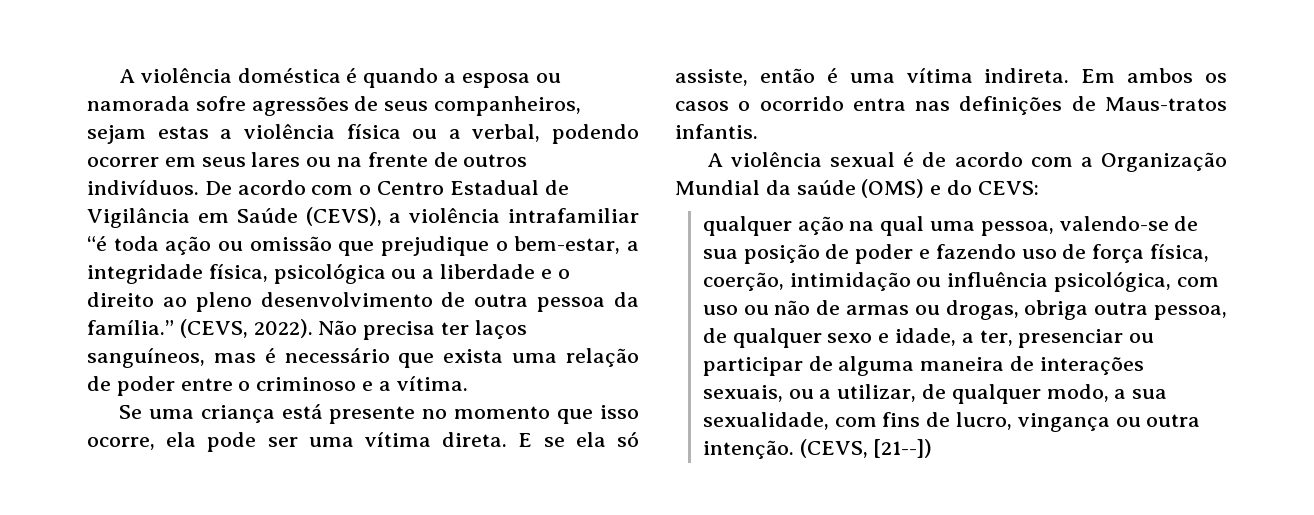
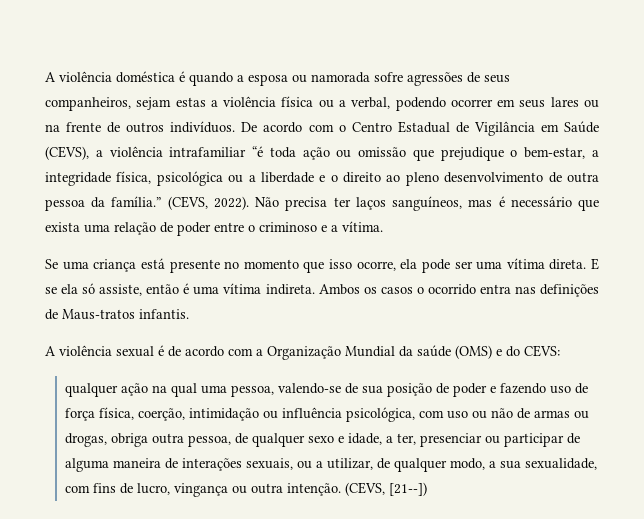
- Em ambos os casos o ocorrido entra nas definições de Maus-tratos infantis.
+ Ambos os casos o ocorrido entra nas definições de Maus-tratos infantis.

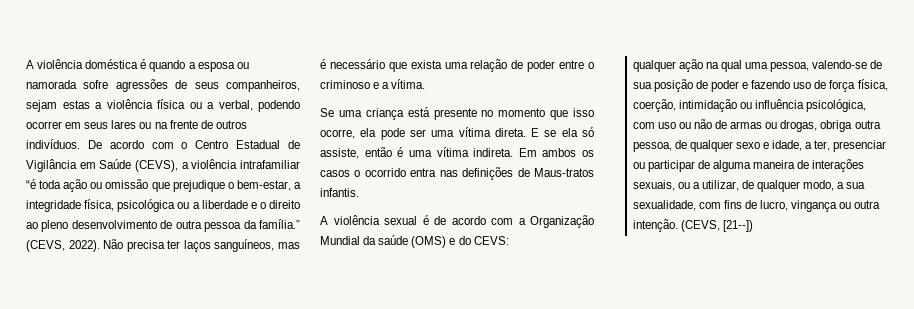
- Ambos os casos o ocorrido entra nas definições de Maus-tratos infantis.
+ Em ambos os casos o ocorrido entra nas definições de Maus-tratos infantis.

